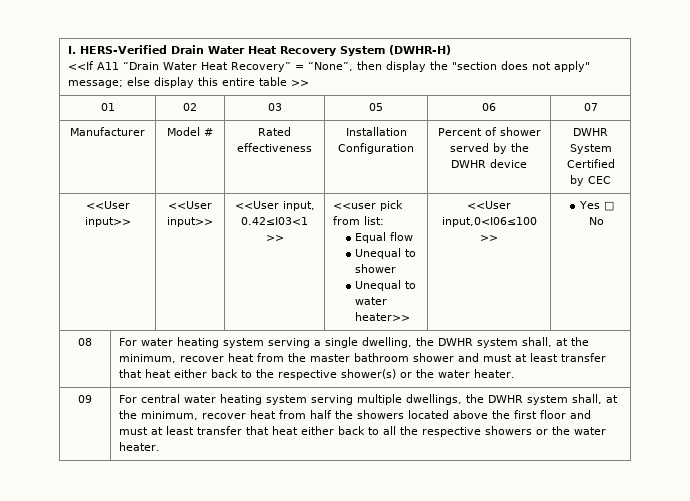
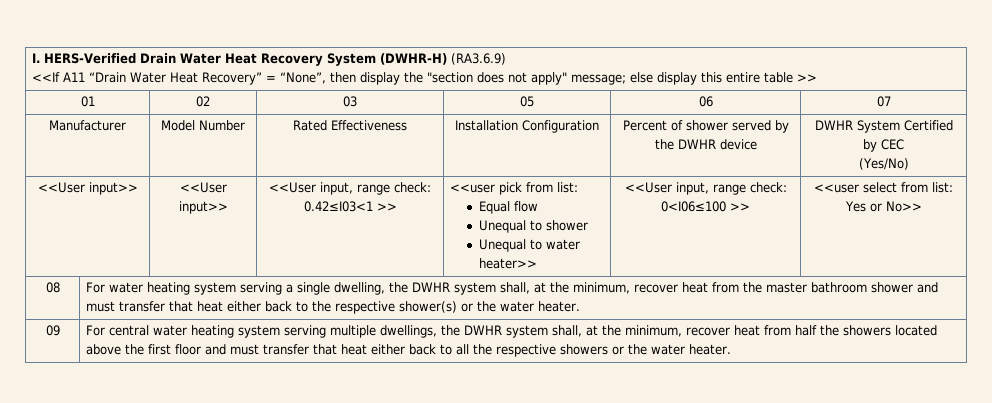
- I. HERS-Verified Drain Water Heat Recovery System (DWHR-H)
+ I. HERS-Verified Drain Water Heat Recovery System (DWHR-H) (RA3.6.9)
- Manufacturer | Model # | Rated effectiveness | Installation Configuration | Percent of shower served by the DWHR device | DWHR System Certified by CEC
+ Manufacturer | Model Number | Rated Effectiveness | Installation Configuration | Percent of shower served by the DWHR device | DWHR System Certified by CEC
+ (Yes/No)
- <<User input>> | <<User input>> | <<User input, 0.42≤I03<1 >> | <<user pick from list:
+ <<User input>> | <<User input>> | <<User input, range check: 0.42≤I03<1 >> | <<user pick from list:
  Equal flow
  Unequal to shower
- Unequal to water heater>> | <<User input,0<I06≤100 >> | Yes □ No
+ Unequal to water heater>> | <<User input, range check: 0<I06≤100 >> | <<user select from list: Yes or No>>
- 08 | For water heating system serving a single dwelling, the DWHR system shall, at the minimum, recover heat from the master bathroom shower and must at least transfer that heat either back to the respective shower(s) or the water heater.
+ 08 | For water heating system serving a single dwelling, the DWHR system shall, at the minimum, recover heat from the master bathroom shower and must transfer that heat either back to the respective shower(s) or the water heater.
- For central water heating system serving multiple dwellings, the DWHR system shall, at the minimum, recover heat from half the showers located above the first floor and must at least transfer that heat either back to all the respective showers or the water heater.
+ For central water heating system serving multiple dwellings, the DWHR system shall, at the minimum, recover heat from half the showers located above the first floor and must transfer that heat either back to all the respective showers or the water heater.

